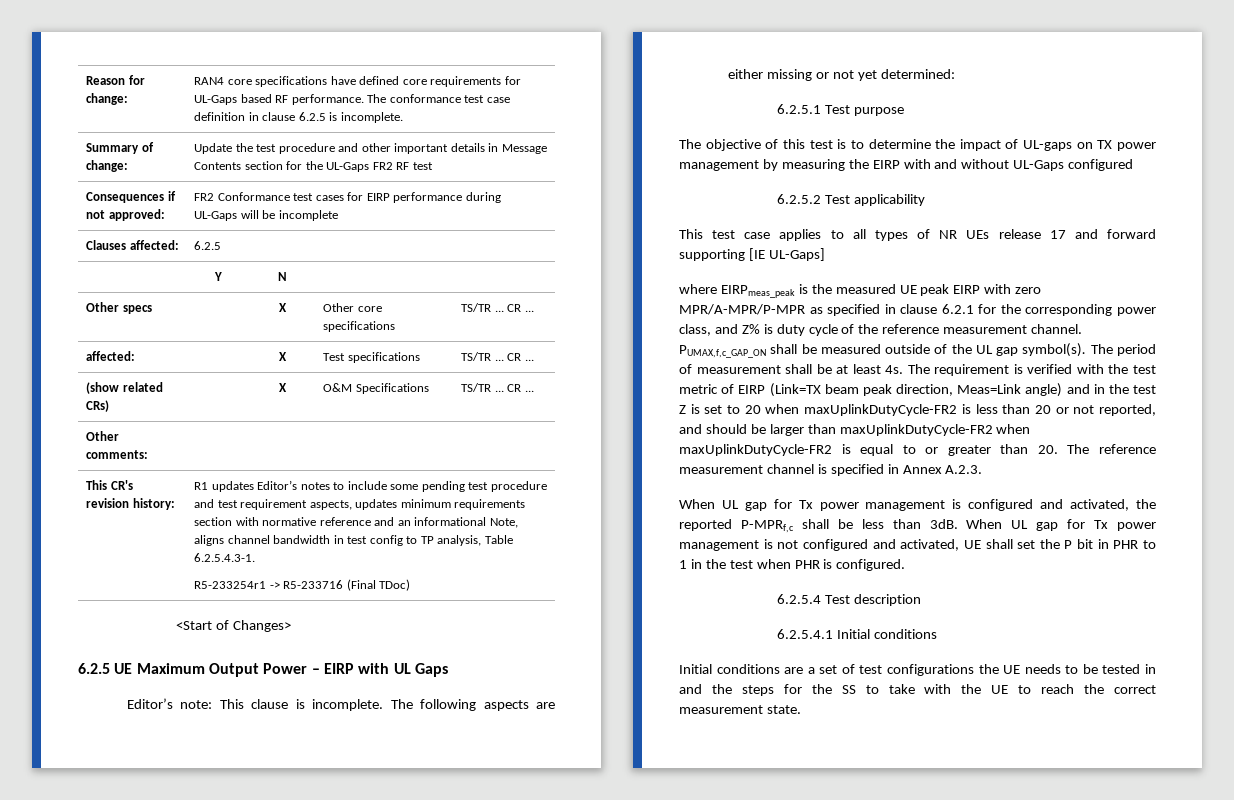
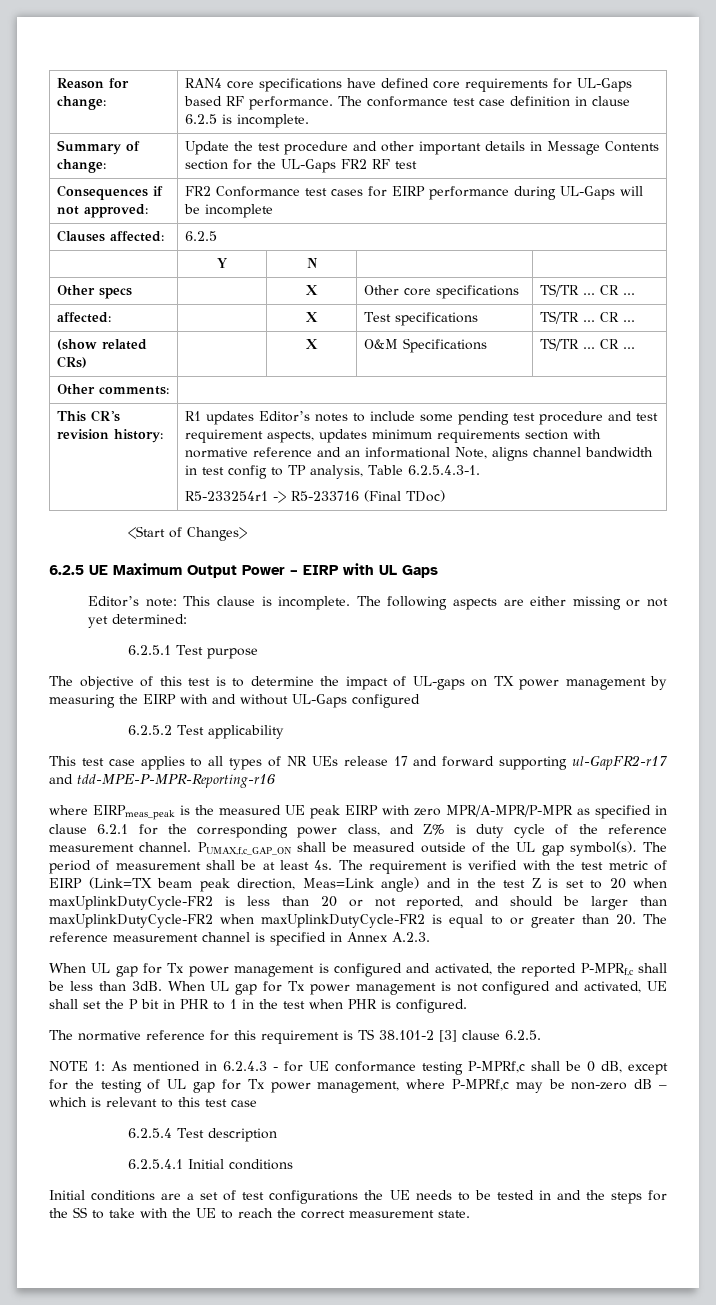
- This test case applies to all types of NR UEs release 17 and forward supporting [IE UL-Gaps]
+ This test case applies to all types of NR UEs release 17 and forward supporting ul-GapFR2-r17 and tdd-MPE-P-MPR-Reporting-r16
+ The normative reference for this requirement is TS 38.101-2 [3] clause 6.2.5.
+ NOTE 1: As mentioned in 6.2.4.3 - for UE conformance testing P-MPRf,c shall be 0 dB, except for the testing of UL gap for Tx power management, where P-MPRf,c may be non-zero dB – which is relevant to this test case

